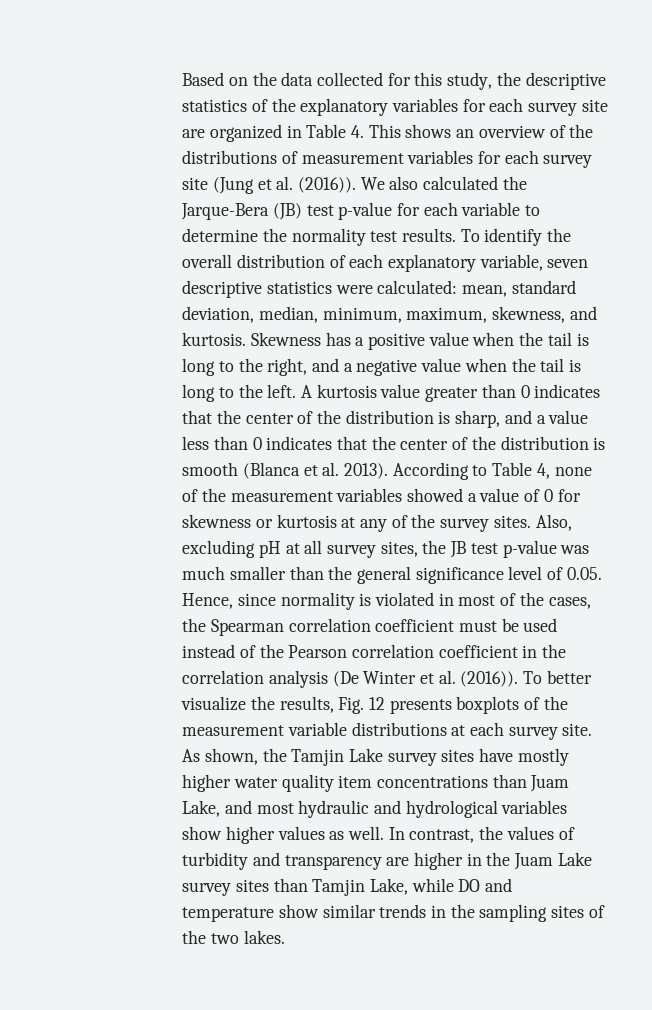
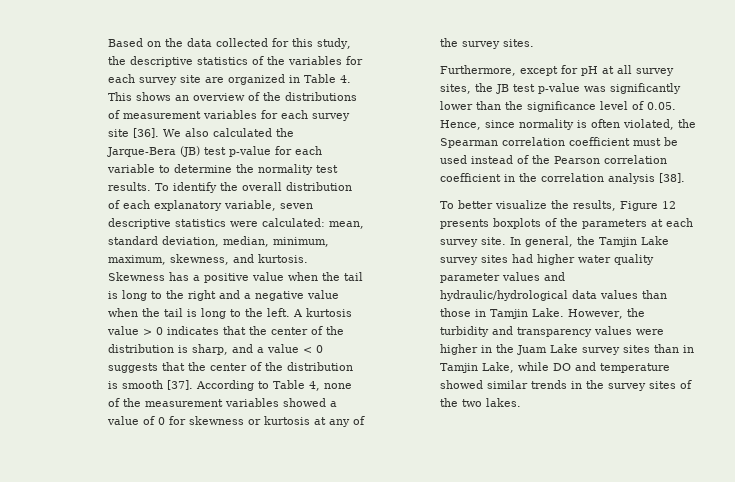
- Based on the data collected for this study, the descriptive statistics of the explanatory variables for each survey site are organized in Table 4. This shows an overview of the distributions of measurement variables for each survey site (Jung et al. (2016)).
+ Based on the data collected for this study, the descriptive statistics of the variables for each survey site are organized in Table 4. This shows an overview of the distributions of measurement variables for each survey site [36].
- Skewness has a positive value when the tail is long to the right, and a negative value when the tail is long to the left.
+ Skewness has a positive value when the tail is long to the right and a negative value when the tail is long to the left.
- A kurtosis value greater than 0 indicates that the center of the distribution is sharp, and a value less than 0 indicates that the center of the distribution is smooth (Blanca et al. 2013).
+ A kurtosis value > 0 indicates that the center of the distribution is sharp, and a value < 0 suggests that the center of the distribution is smooth [37].
- According to Table 4, none of the measurement variables showed a value of 0 for skewness or kurtosis at any of the survey sites. Also, excluding pH at all survey sites, the JB test p-value was much smaller than the general significance level of 0.05. Hence, since normality is violated in most of the cases, the Spearman correlation coefficient must be used instead of the Pearson correlation coefficient in the correlation analysis (De Winter et al. (2016)). To better visualize the results, Fig. 12 presents boxplots of the measurement variable distributions at each survey site.
+ According to Table 4, none of the measurement variables showed a value of 0 for skewness or kurtosis at any of the survey sites.
+ Furthermore, except for pH at all survey sites, the JB test p-value was significantly lower than the significance level of 0.05. Hence, since normality is often violated, the Spearman correlation coefficient must be used instead of the Pearson correlation coefficient in the correlation analysis [38].
+ To better visualize the results, Figure 12 presents boxplots of the parameters at each survey site.
- As shown, the Tamjin Lake survey sites have mostly higher water quality item concentrations than Juam Lake, and most hydraulic and hydrological variables show higher values as well. In contrast, the values of turbidity and transparency are higher in the Juam Lake survey sites than Tamjin Lake, while DO and temperature show similar trends in the sampling sites of the two lakes.
+ In general, the Tamjin Lake survey sites had higher water quality parameter values and hydraulic/hydrological data values than those in Tamjin Lake. However, the turbidity and transparency values were higher in the Juam Lake survey sites than in Tamjin Lake, while DO and temperature showed similar trends in the survey sites of the two lakes.

